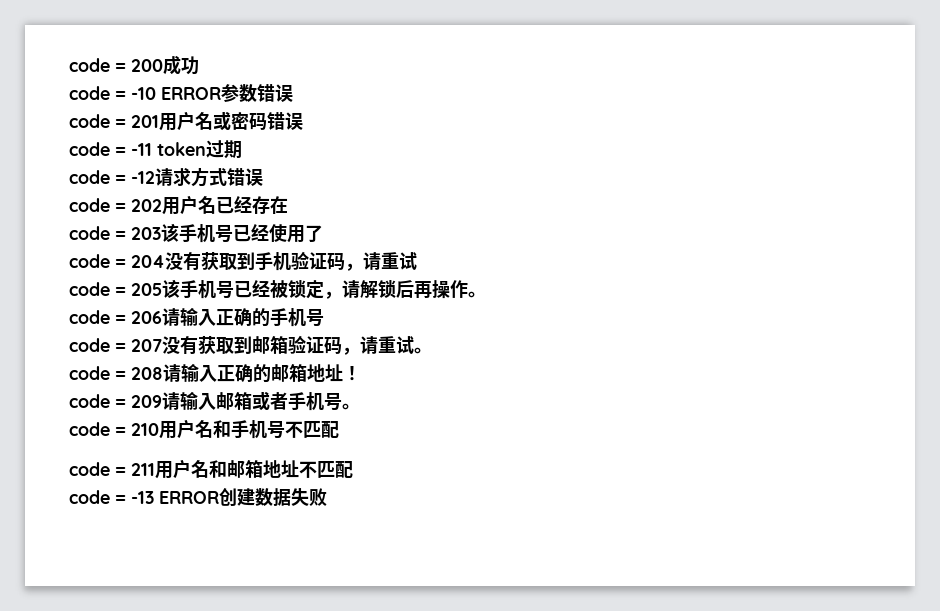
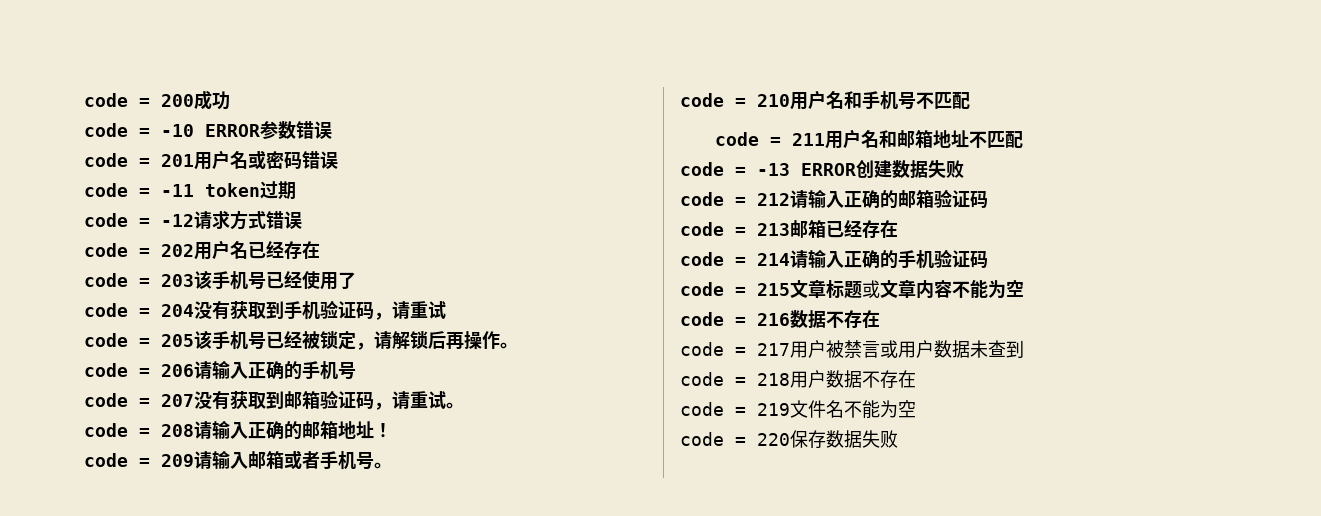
+ code = 212请输入正确的邮箱验证码
+ code = 213邮箱已经存在
+ code = 214请输入正确的手机验证码
+ code = 215文章标题或文章内容不能为空
+ code = 216数据不存在
+ code = 217用户被禁言或用户数据未查到
+ code = 218用户数据不存在
+ code = 219文件名不能为空
+ code = 220保存数据失败

